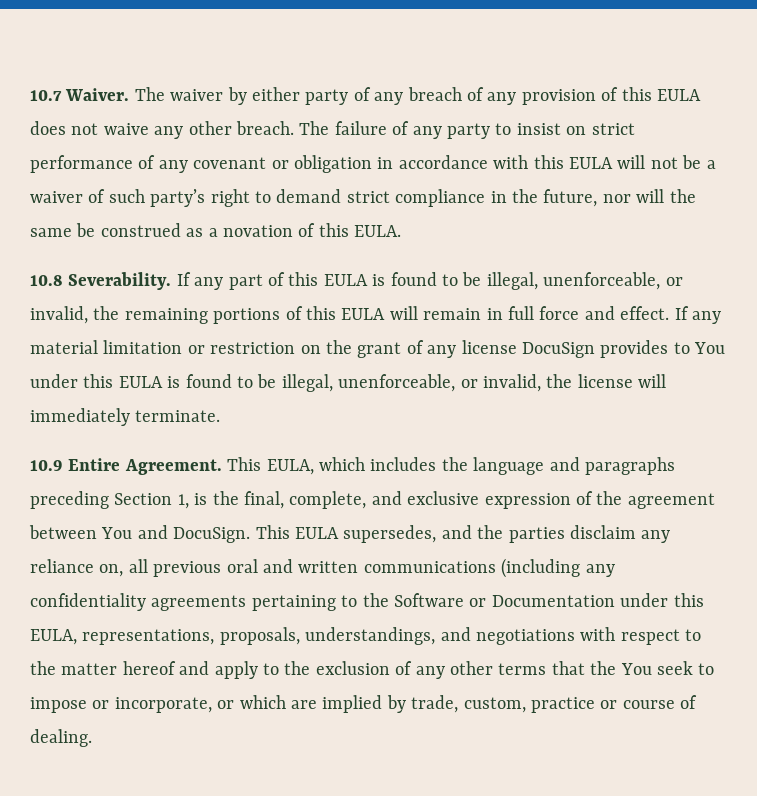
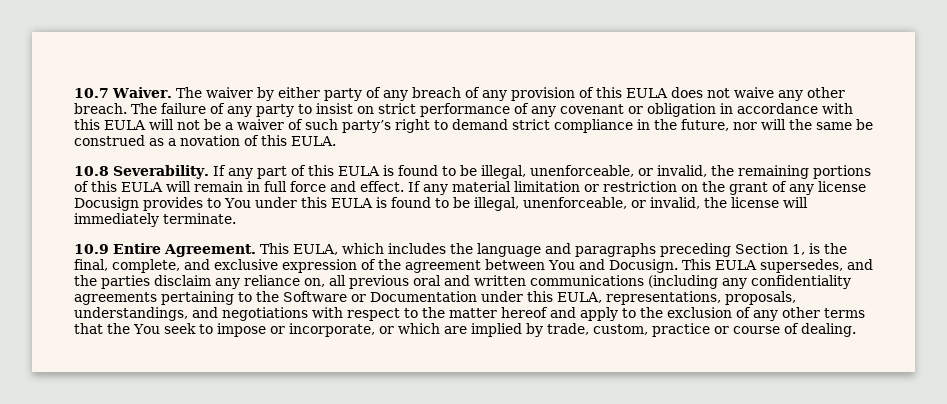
- If any material limitation or restriction on the grant of any license DocuSign provides to You under this EULA is found to be illegal, unenforceable, or invalid, the license will immediately terminate.
+ If any material limitation or restriction on the grant of any license Docusign provides to You under this EULA is found to be illegal, unenforceable, or invalid, the license will immediately terminate.
- This EULA, which includes the language and paragraphs preceding Section 1, is the final, complete, and exclusive expression of the agreement between You and DocuSign.
+ This EULA, which includes the language and paragraphs preceding Section 1, is the final, complete, and exclusive expression of the agreement between You and Docusign.

